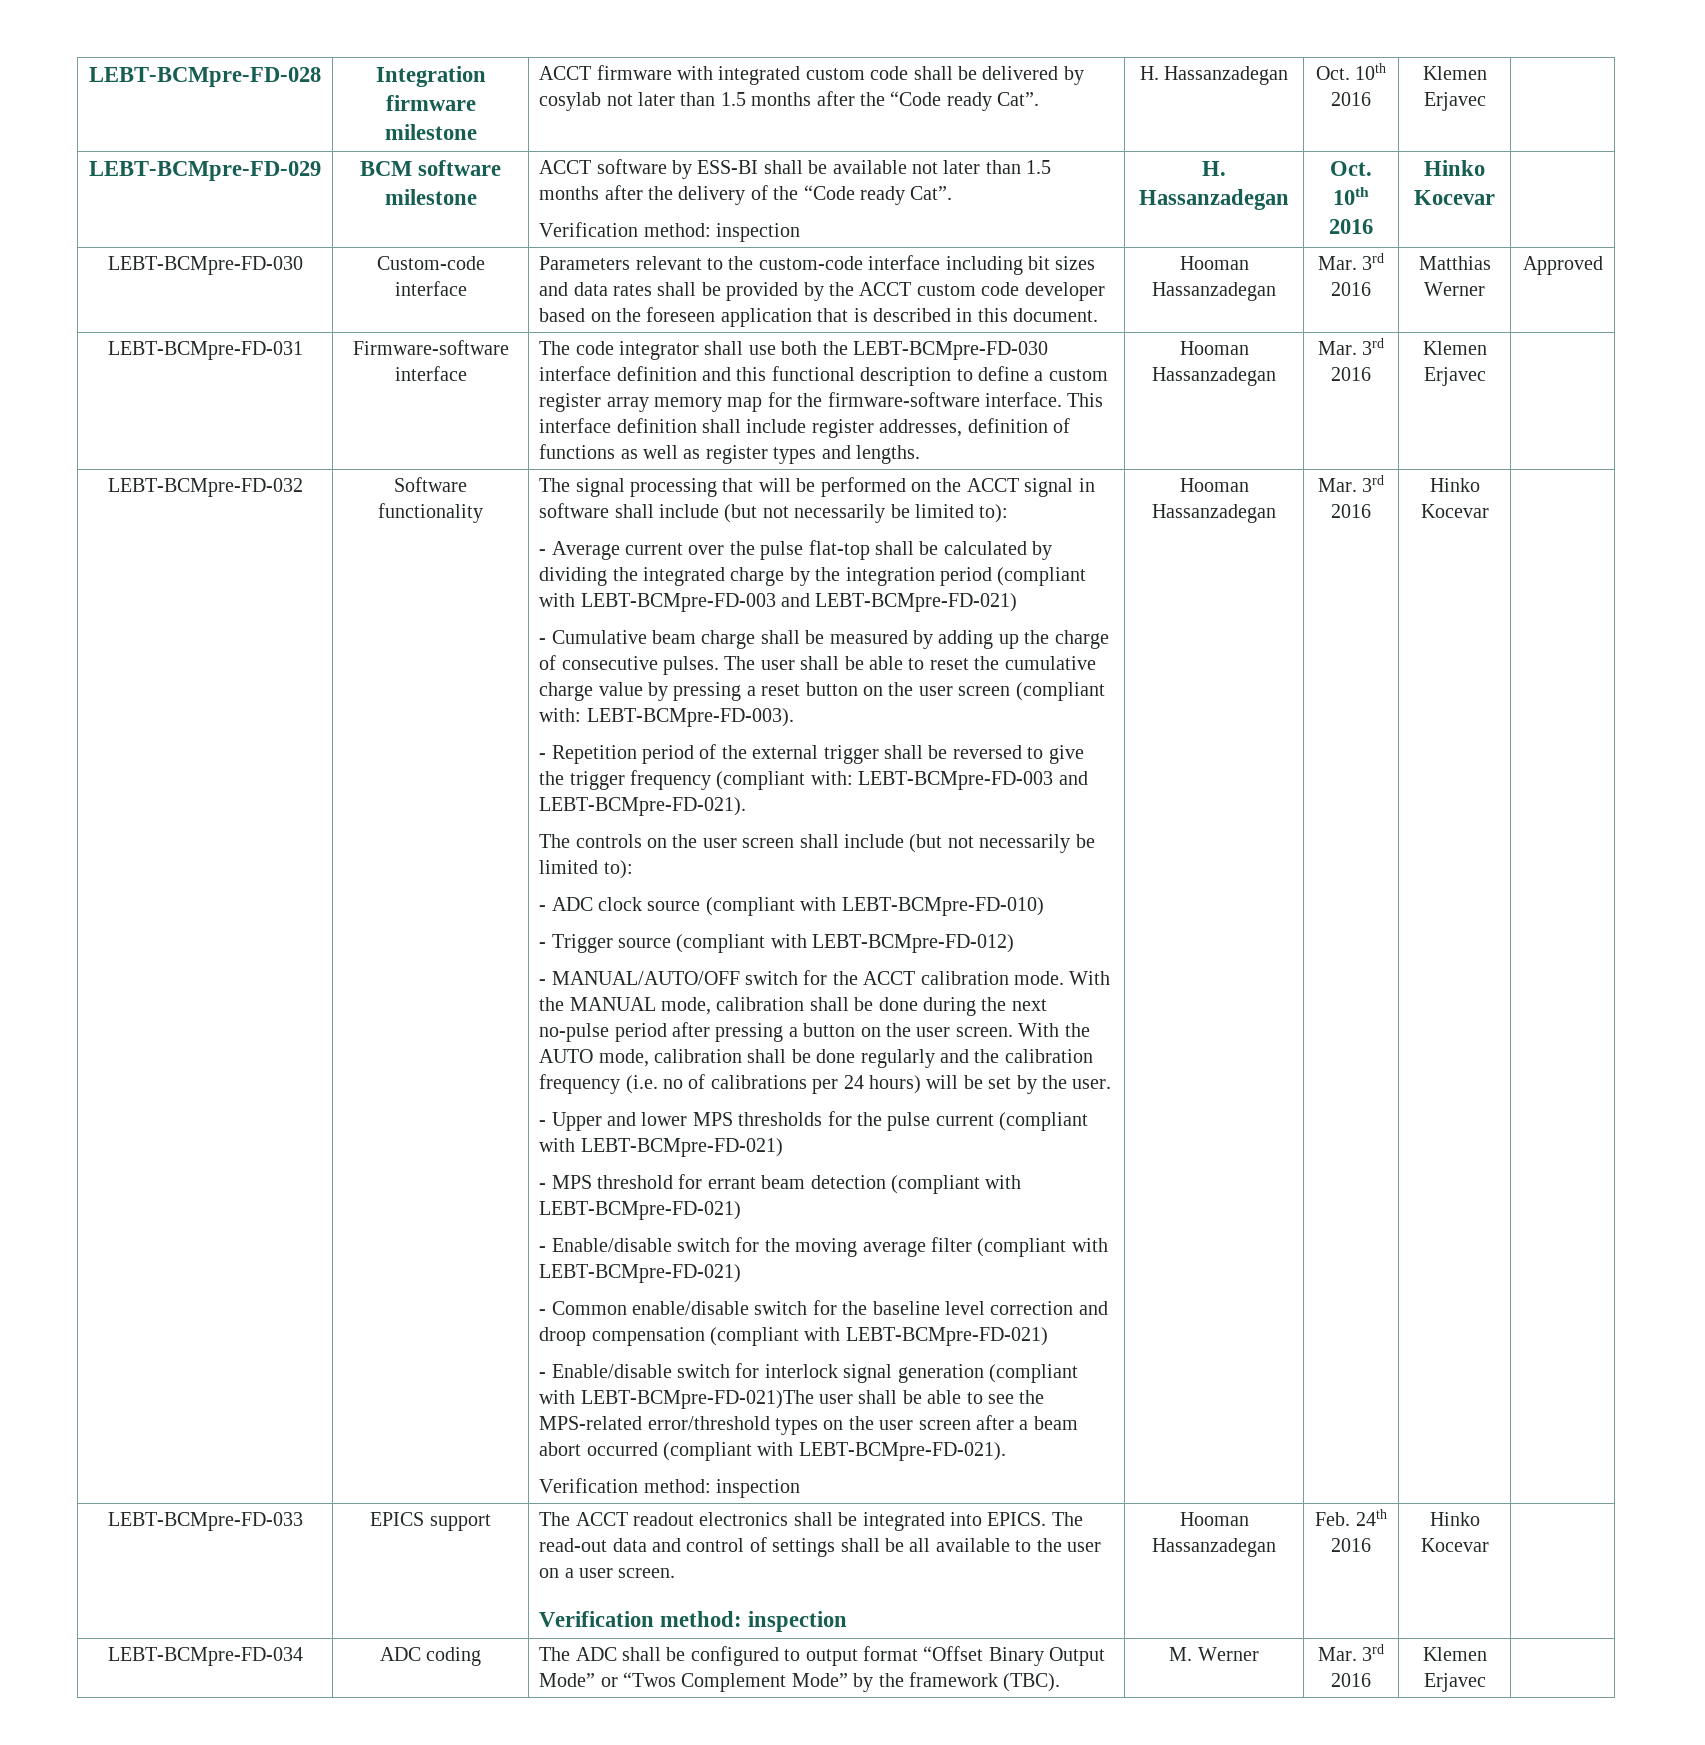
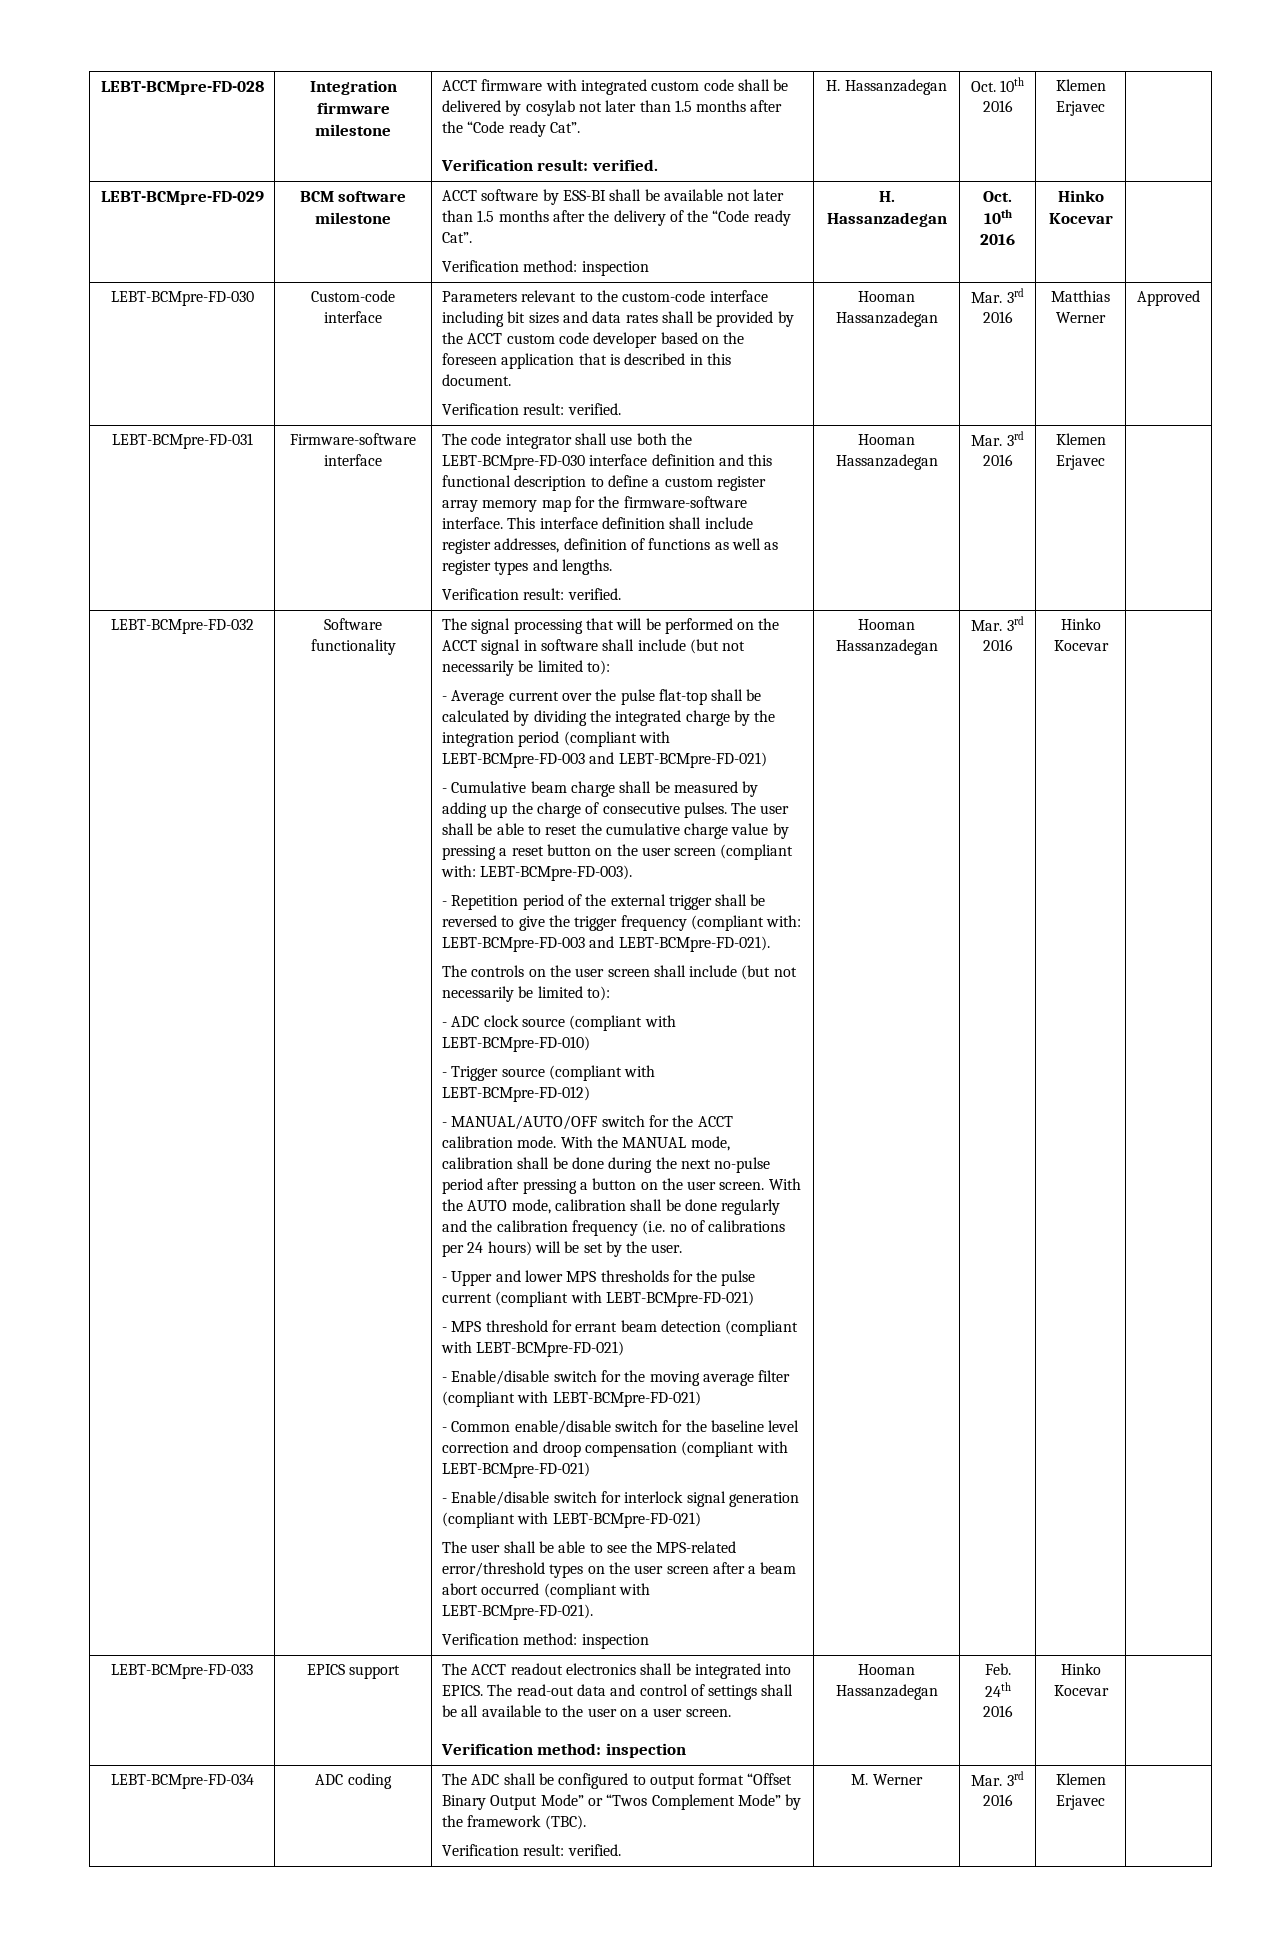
- LEBT-BCMpre-FD-028 | Integration firmware milestone | ACCT firmware with integrated custom code shall be delivered by cosylab not later than 1.5 months after the “Code ready Cat”. | H. Hassanzadegan | Oct. 10th 2016 | Klemen Erjavec |
+ LEBT-BCMpre-FD-028 | Integration firmware milestone | ACCT firmware with integrated custom code shall be delivered by cosylab not later than 1.5 months after the “Code ready Cat”.
+ Verification result: verified. | H. Hassanzadegan | Oct. 10th 2016 | Klemen Erjavec |
  Parameters relevant to the custom-code interface including bit sizes and data rates shall be provided by the ACCT custom code developer based on the foreseen application that is described in this document.
+ Verification result: verified.
  This interface definition shall include register addresses, definition of functions as well as register types and lengths.
+ Verification result: verified.
- - Enable/disable switch for interlock signal generation (compliant with LEBT-BCMpre-FD-021)The user shall be able to see the MPS-related error/threshold types on the user screen after a beam abort occurred (compliant with LEBT-BCMpre-FD-021).
+ - Enable/disable switch for interlock signal generation (compliant with LEBT-BCMpre-FD-021)
+ The user shall be able to see the MPS-related error/threshold types on the user screen after a beam abort occurred (compliant with LEBT-BCMpre-FD-021).
- LEBT-BCMpre-FD-034 | ADC coding | The ADC shall be configured to output format “Offset Binary Output Mode” or “Twos Complement Mode” by the framework (TBC). | M. Werner | Mar. 3rd 2016 | Klemen Erjavec |
+ LEBT-BCMpre-FD-034 | ADC coding | The ADC shall be configured to output format “Offset Binary Output Mode” or “Twos Complement Mode” by the framework (TBC).
+ Verification result: verified. | M. Werner | Mar. 3rd 2016 | Klemen Erjavec |

